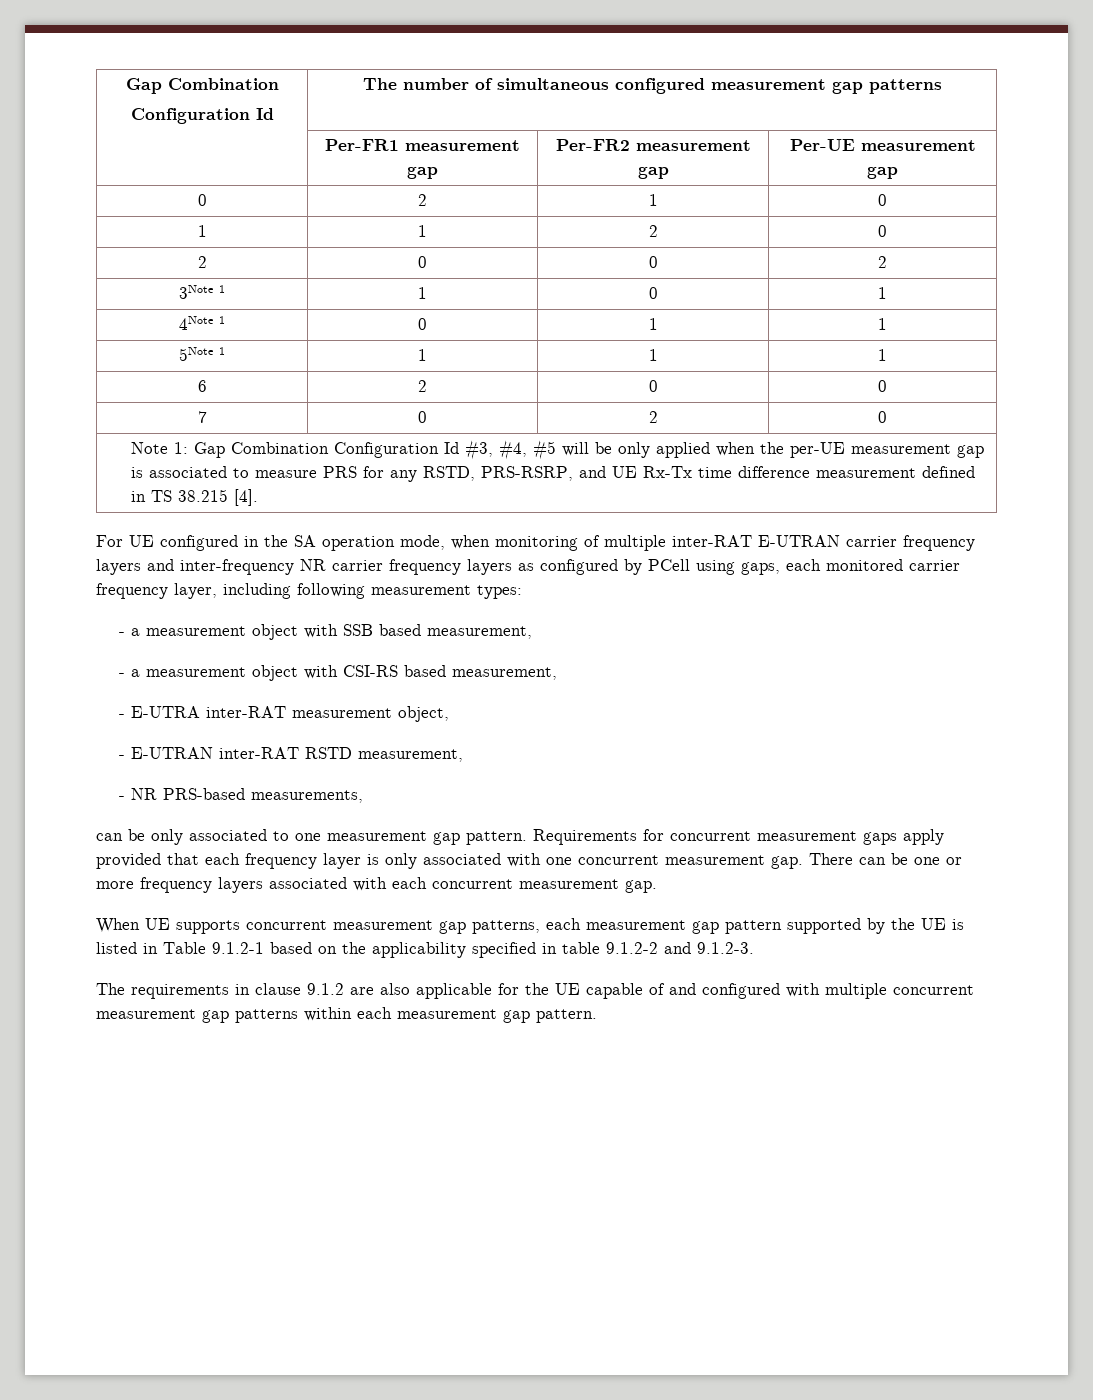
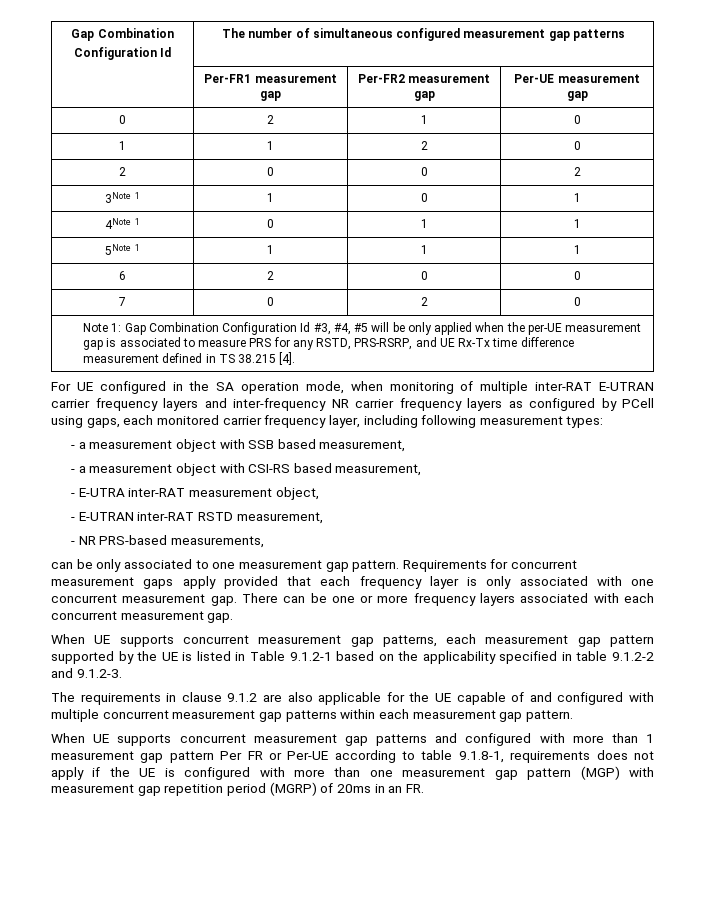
+ When UE supports concurrent measurement gap patterns and configured with more than 1 measurement gap pattern Per FR or Per-UE according to table 9.1.8-1, requirements does not apply if the UE is configured with more than one measurement gap pattern (MGP) with measurement gap repetition period (MGRP) of 20ms in an FR.

